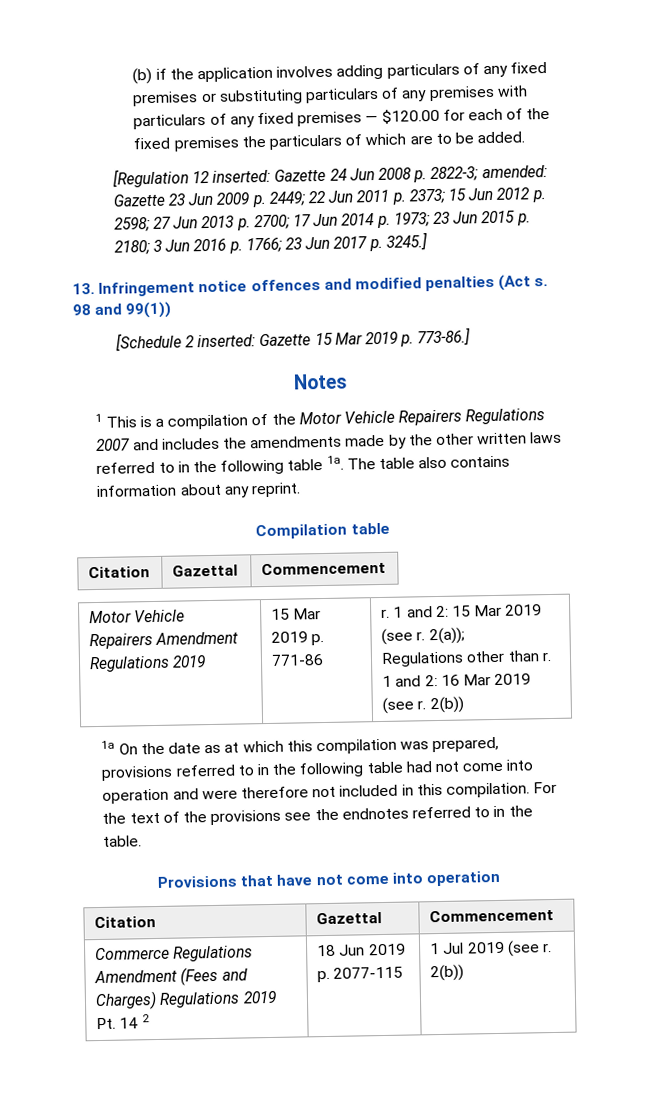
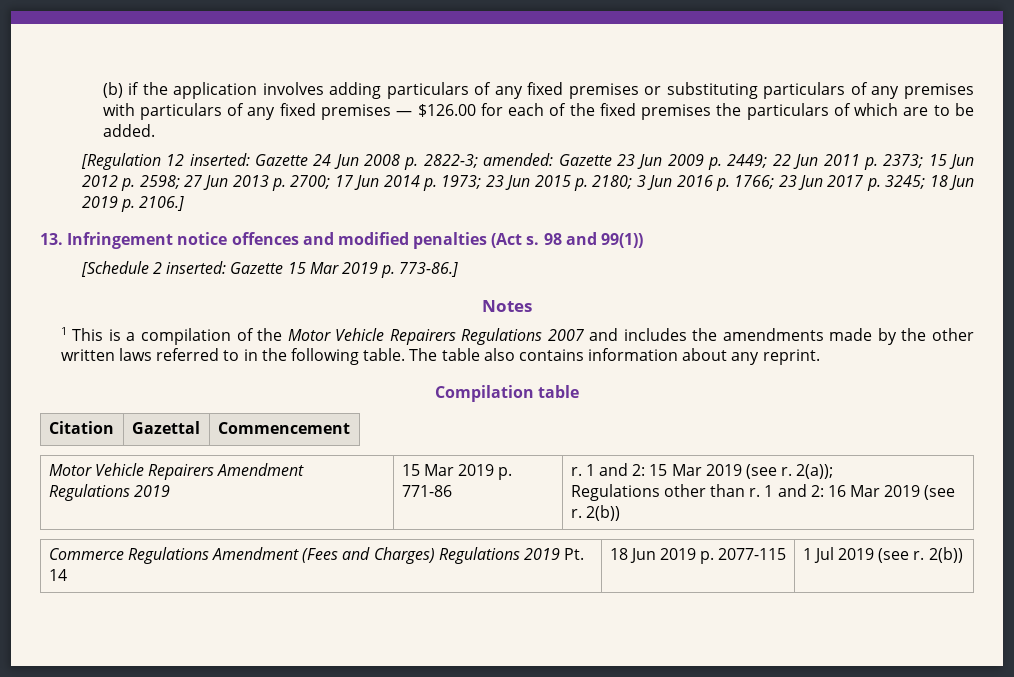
- (b) if the application involves adding particulars of any fixed premises or substituting particulars of any premises with particulars of any fixed premises — $120.00 for each of the fixed premises the particulars of which are to be added.
+ (b) if the application involves adding particulars of any fixed premises or substituting particulars of any premises with particulars of any fixed premises — $126.00 for each of the fixed premises the particulars of which are to be added.
- [Regulation 12 inserted: Gazette 24 Jun 2008 p. 2822-3; amended: Gazette 23 Jun 2009 p. 2449; 22 Jun 2011 p. 2373; 15 Jun 2012 p. 2598; 27 Jun 2013 p. 2700; 17 Jun 2014 p. 1973; 23 Jun 2015 p. 2180; 3 Jun 2016 p. 1766; 23 Jun 2017 p. 3245.]
+ [Regulation 12 inserted: Gazette 24 Jun 2008 p. 2822-3; amended: Gazette 23 Jun 2009 p. 2449; 22 Jun 2011 p. 2373; 15 Jun 2012 p. 2598; 27 Jun 2013 p. 2700; 17 Jun 2014 p. 1973; 23 Jun 2015 p. 2180; 3 Jun 2016 p. 1766; 23 Jun 2017 p. 3245; 18 Jun 2019 p. 2106.]
- 1 This is a compilation of the Motor Vehicle Repairers Regulations 2007 and includes the amendments made by the other written laws referred to in the following table 1a.
+ 1 This is a compilation of the Motor Vehicle Repairers Regulations 2007 and includes the amendments made by the other written laws referred to in the following table.
- 1a On the date as at which this compilation was prepared, provisions referred to in the following table had not come into operation and were therefore not included in this compilation. For the text of the provisions see the endnotes referred to in the table.
- Provisions that have not come into operation
- Citation | Gazettal | Commencement
- Commerce Regulations Amendment (Fees and Charges) Regulations 2019 Pt. 14 2 | 18 Jun 2019 p. 2077-115 | 1 Jul 2019 (see r. 2(b))
+ Commerce Regulations Amendment (Fees and Charges) Regulations 2019 Pt. 14 | 18 Jun 2019 p. 2077-115 | 1 Jul 2019 (see r. 2(b))

